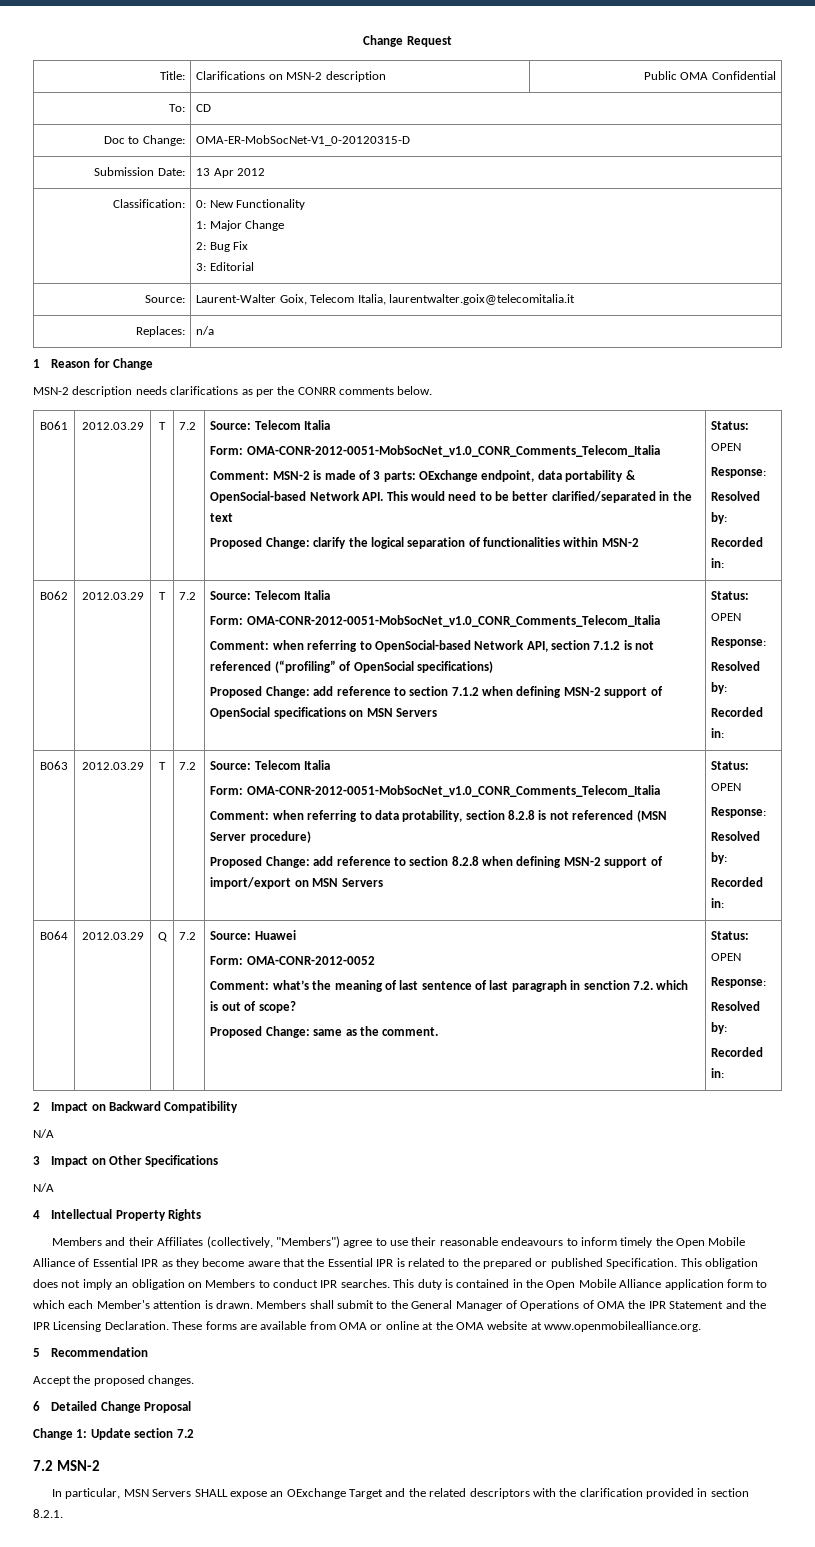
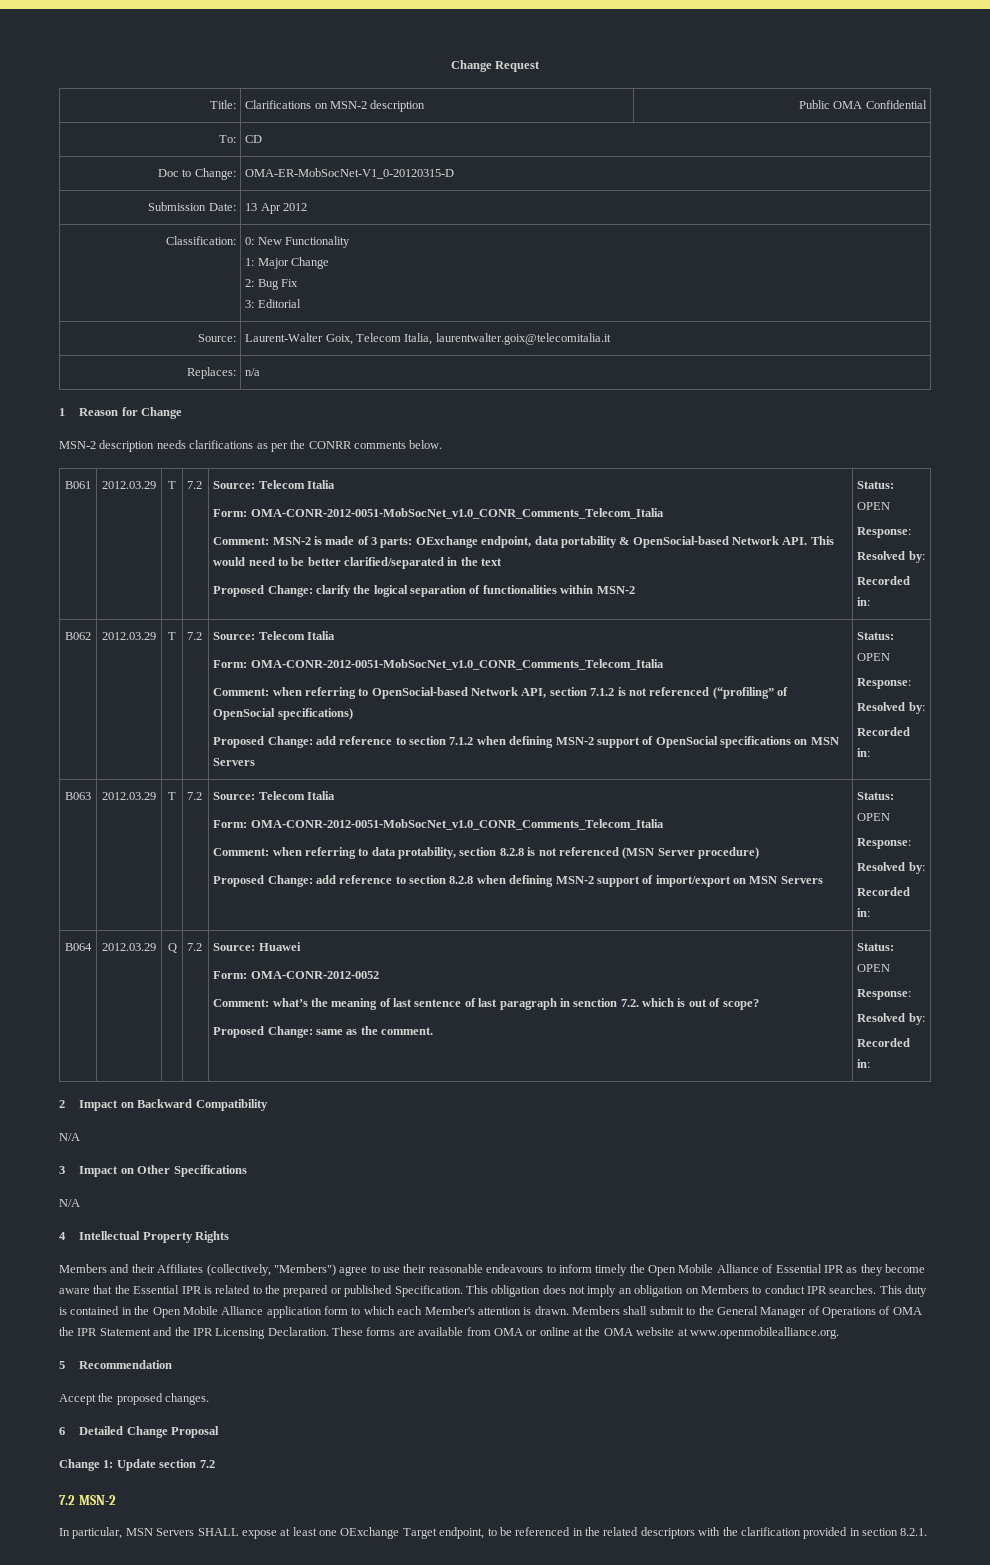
- In particular, MSN Servers SHALL expose an OExchange Target and the related descriptors with the clarification provided in section 8.2.1.
+ In particular, MSN Servers SHALL expose at least one OExchange Target endpoint, to be referenced in the related descriptors with the clarification provided in section 8.2.1.

